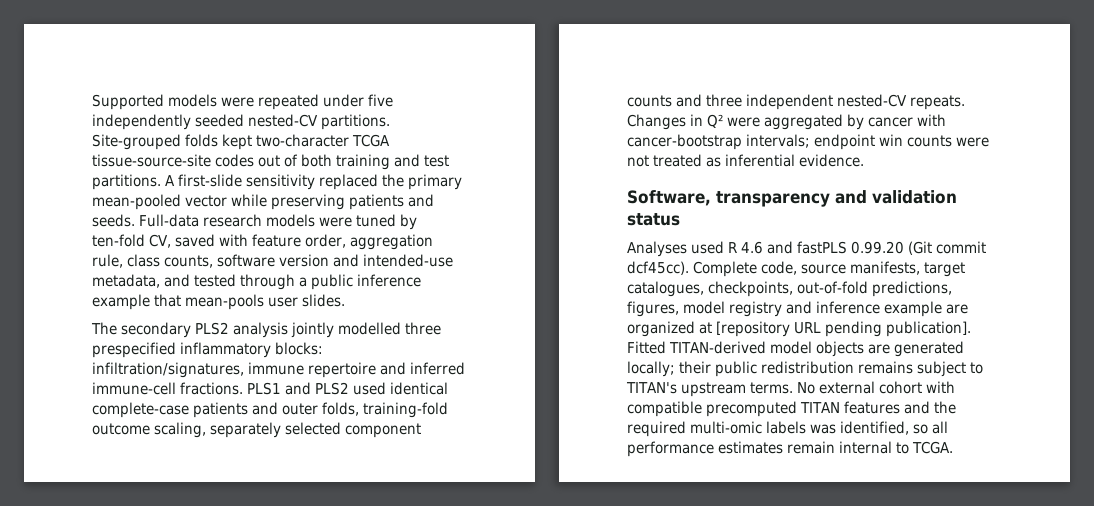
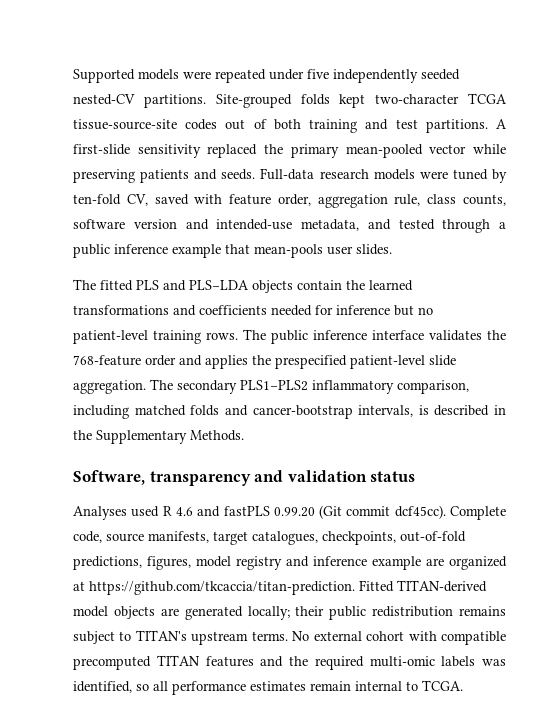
- The secondary PLS2 analysis jointly modelled three prespecified inflammatory blocks: infiltration/signatures, immune repertoire and inferred immune-cell fractions. PLS1 and PLS2 used identical complete-case patients and outer folds, training-fold outcome scaling, separately selected component counts and three independent nested-CV repeats. Changes in Q² were aggregated by cancer with cancer-bootstrap intervals; endpoint win counts were not treated as inferential evidence.
+ The fitted PLS and PLS–LDA objects contain the learned transformations and coefficients needed for inference but no patient-level training rows. The public inference interface validates the 768-feature order and applies the prespecified patient-level slide aggregation. The secondary PLS1–PLS2 inflammatory comparison, including matched folds and cancer-bootstrap intervals, is described in the Supplementary Methods.
- Complete code, source manifests, target catalogues, checkpoints, out-of-fold predictions, figures, model registry and inference example are organized at [repository URL pending publication]. Fitted TITAN-derived model objects are generated locally; their public redistribution remains subject to TITAN's upstream terms.
+ Complete code, source manifests, target catalogues, checkpoints, out-of-fold predictions, figures, model registry and inference example are organized at https://github.com/tkcaccia/titan-prediction. Fitted TITAN-derived model objects are generated locally; their public redistribution remains subject to TITAN's upstream terms.

